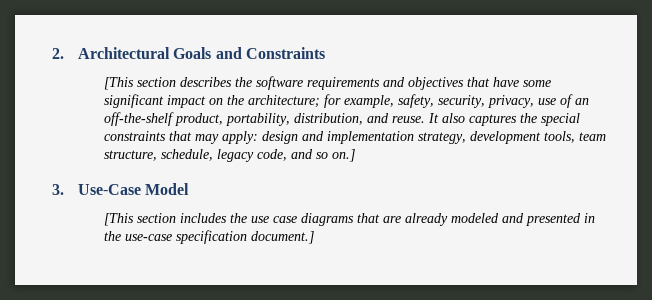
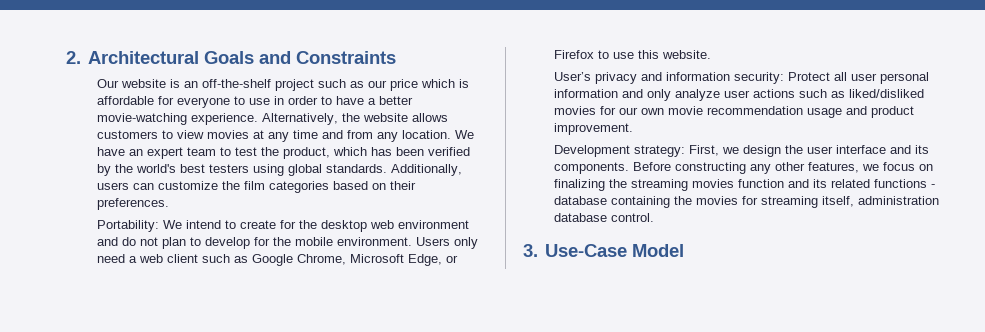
- [This section describes the software requirements and objectives that have some significant impact on the architecture; for example, safety, security, privacy, use of an off-the-shelf product, portability, distribution, and reuse. It also captures the special constraints that may apply: design and implementation strategy, development tools, team structure, schedule, legacy code, and so on.]
+ Our website is an off-the-shelf project such as our price which is affordable for everyone to use in order to have a better movie-watching experience. Alternatively, the website allows customers to view movies at any time and from any location. We have an expert team to test the product, which has been verified by the world's best testers using global standards. Additionally, users can customize the film categories based on their preferences.
+ Portability: We intend to create for the desktop web environment and do not plan to develop for the mobile environment. Users only need a web client such as Google Chrome, Microsoft Edge, or Firefox to use this website.
+ User’s privacy and information security: Protect all user personal information and only analyze user actions such as liked/disliked movies for our own movie recommendation usage and product improvement.
+ Development strategy: First, we design the user interface and its components. Before constructing any other features, we focus on finalizing the streaming movies function and its related functions - database containing the movies for streaming itself, administration database control.
  3. Use-Case Model
- [This section includes the use case diagrams that are already modeled and presented in the use-case specification document.]

